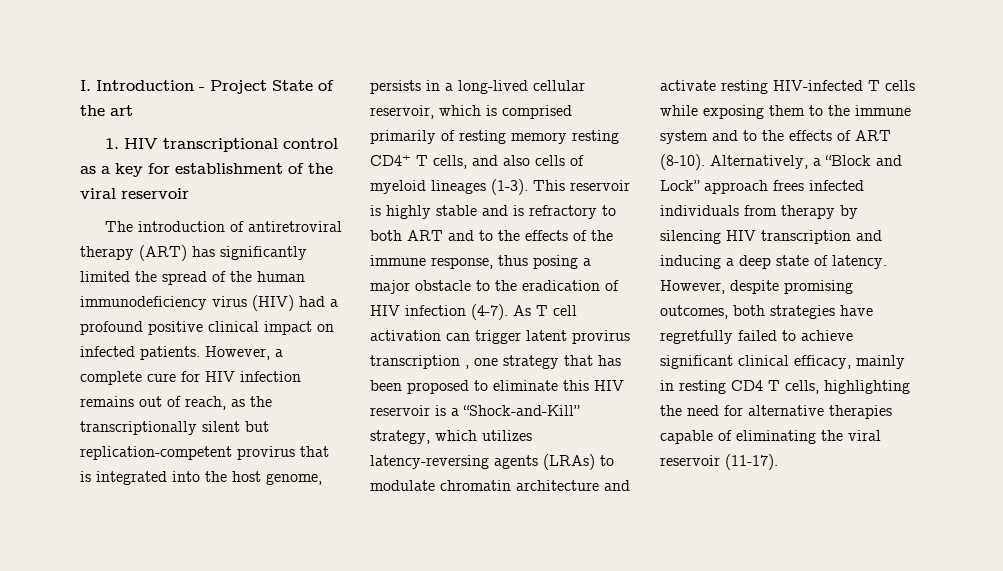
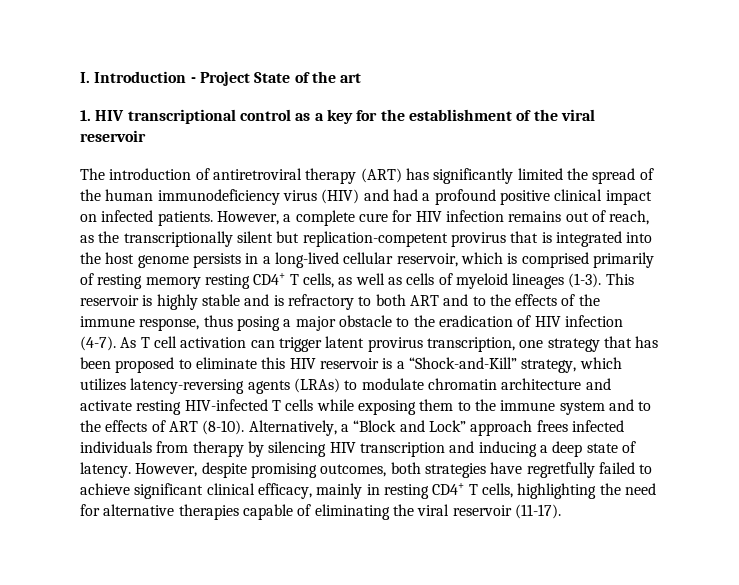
- 1. HIV transcriptional control as a key for establishment of the viral reservoir
+ 1. HIV transcriptional control as a key for the establishment of the viral reservoir
- The introduction of antiretroviral therapy (ART) has significantly limited the spread of the human immunodeficiency virus (HIV) had a profound positive clinical impact on infected patients.
+ The introduction of antiretroviral therapy (ART) has significantly limited the spread of the human immunodeficiency virus (HIV) and had a profound positive clinical impact on infected patients.
- However, a complete cure for HIV infection remains out of reach, as the transcriptionally silent but replication-competent provirus that is integrated into the host genome, persists in a long-lived cellular reservoir, which is comprised primarily of resting memory resting CD4+ T cells, and also cells of myeloid lineages (1-3).
+ However, a complete cure for HIV infection remains out of reach, as the transcriptionally silent but replication-competent provirus that is integrated into the host genome persists in a long-lived cellular reservoir, which is comprised primarily of resting memory resting CD4+ T cells, as well as cells of myeloid lineages (1-3).
- As T cell activation can trigger latent provirus transcription , one strategy that has been proposed to eliminate this HIV reservoir is a “Shock-and-Kill” strategy, which utilizes latency-reversing agents (LRAs) to modulate chromatin architecture and activate resting HIV-infected T cells while exposing them to the immune system and to the effects of ART (8-10).
+ As T cell activation can trigger latent provirus transcription, one strategy that has been proposed to eliminate this HIV reservoir is a “Shock-and-Kill” strategy, which utilizes latency-reversing agents (LRAs) to modulate chromatin architecture and activate resting HIV-infected T cells while exposing them to the immune system and to the effects of ART (8-10).
- However, despite promising outcomes, both strategies have regretfully failed to achieve significant clinical efficacy, mainly in resting CD4 T cells, highlighting the need for alternative therapies capable of eliminating the viral reservoir (11-17).
+ However, despite promising outcomes, both strategies have regretfully failed to achieve significant clinical efficacy, mainly in resting CD4+ T cells, highlighting the need for alternative therapies capable of eliminating the viral reservoir (11-17).

